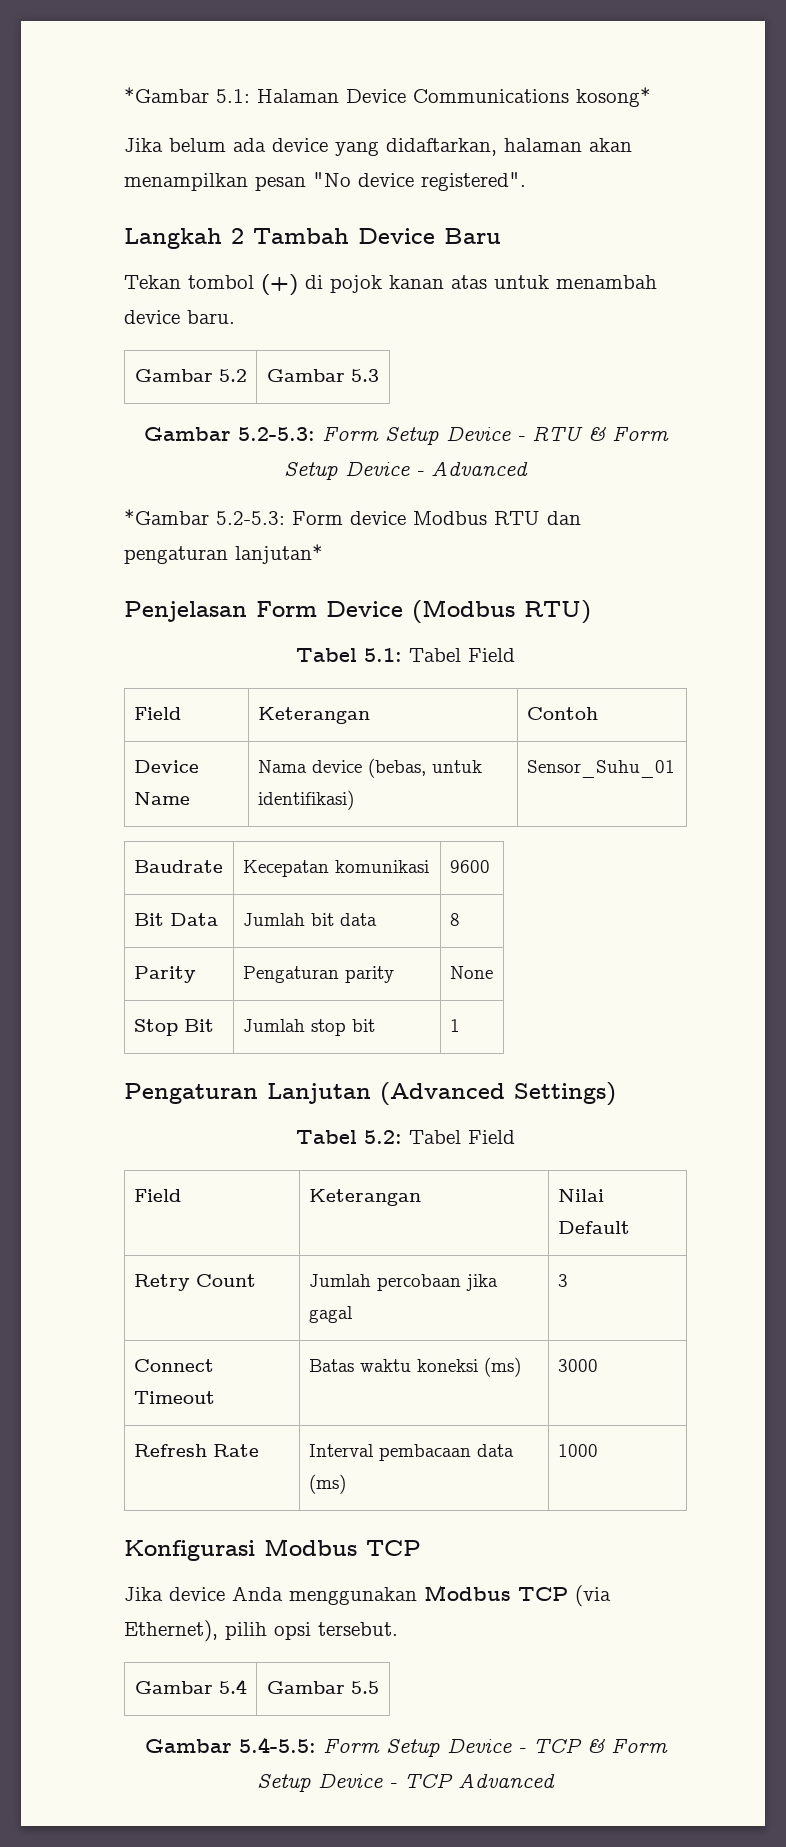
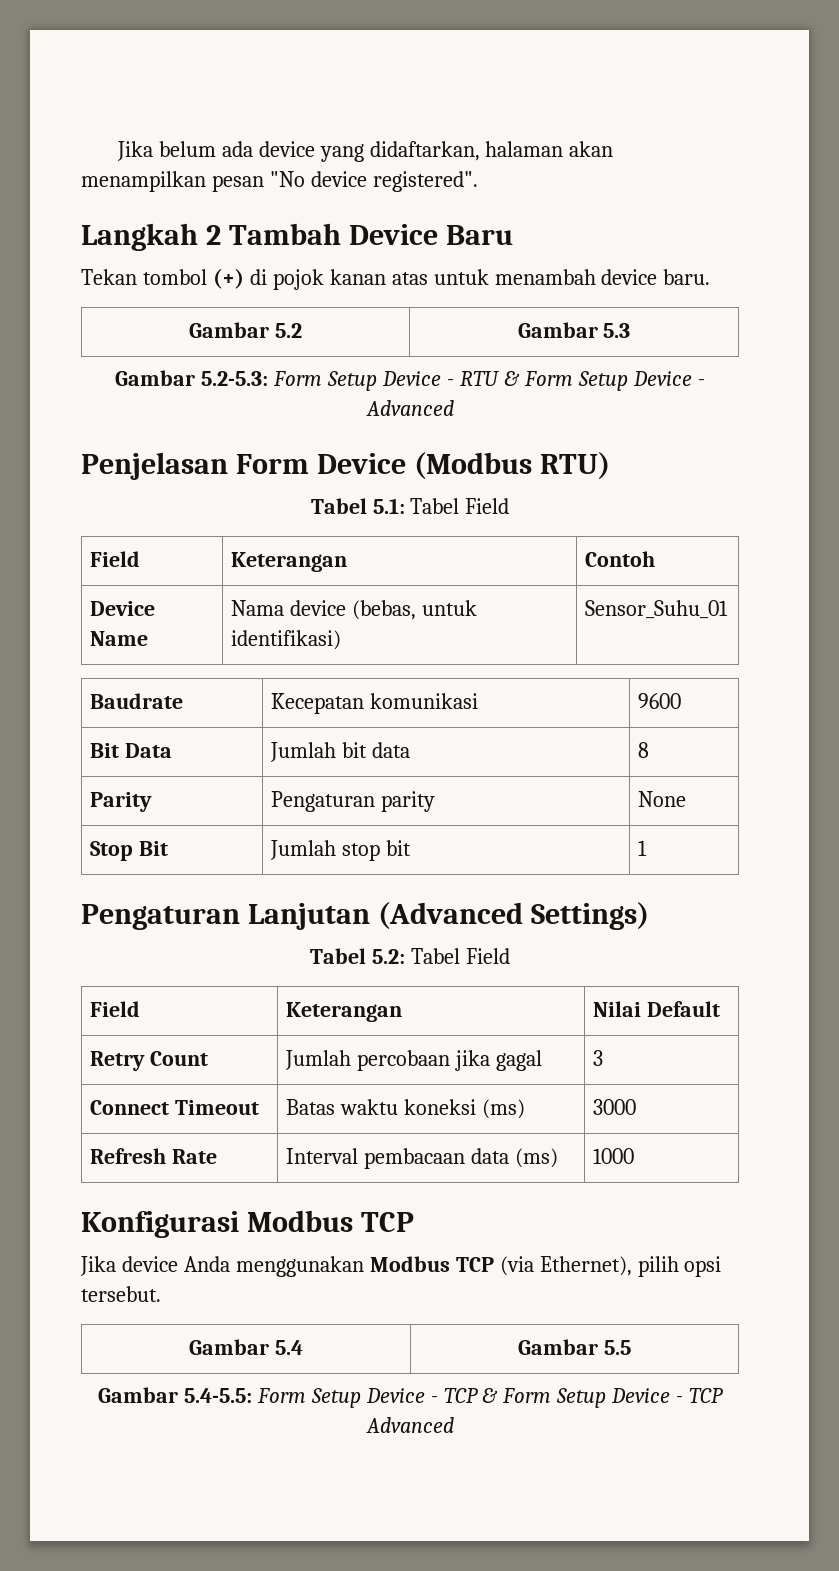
- *Gambar 5.1: Halaman Device Communications kosong*
- *Gambar 5.2-5.3: Form device Modbus RTU dan pengaturan lanjutan*

